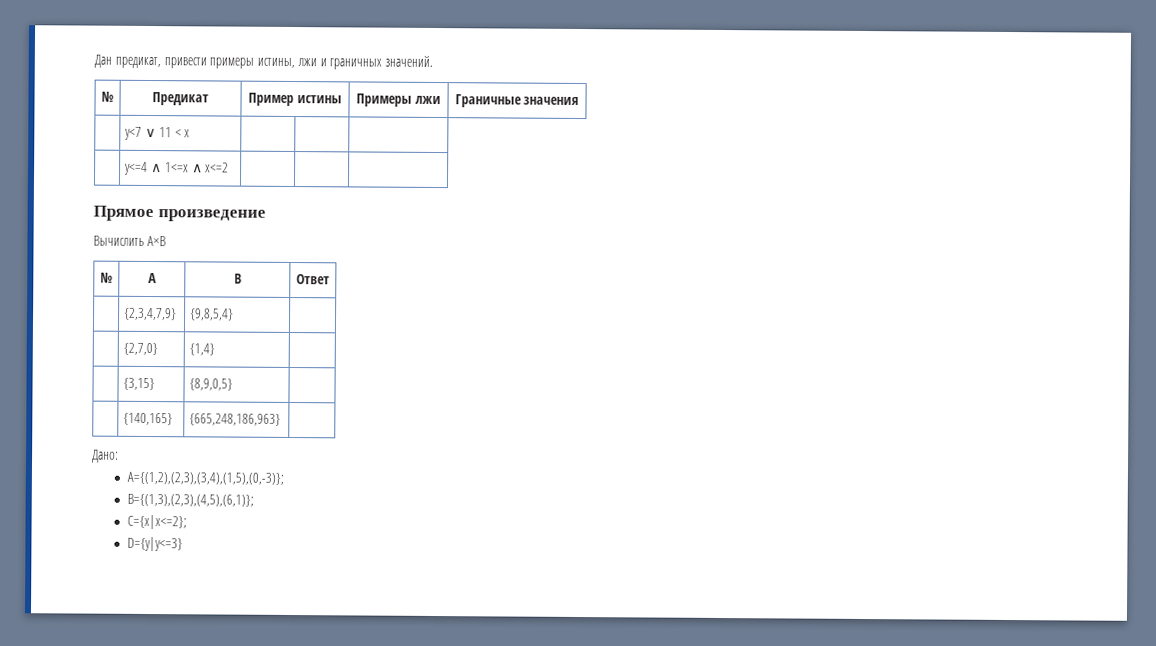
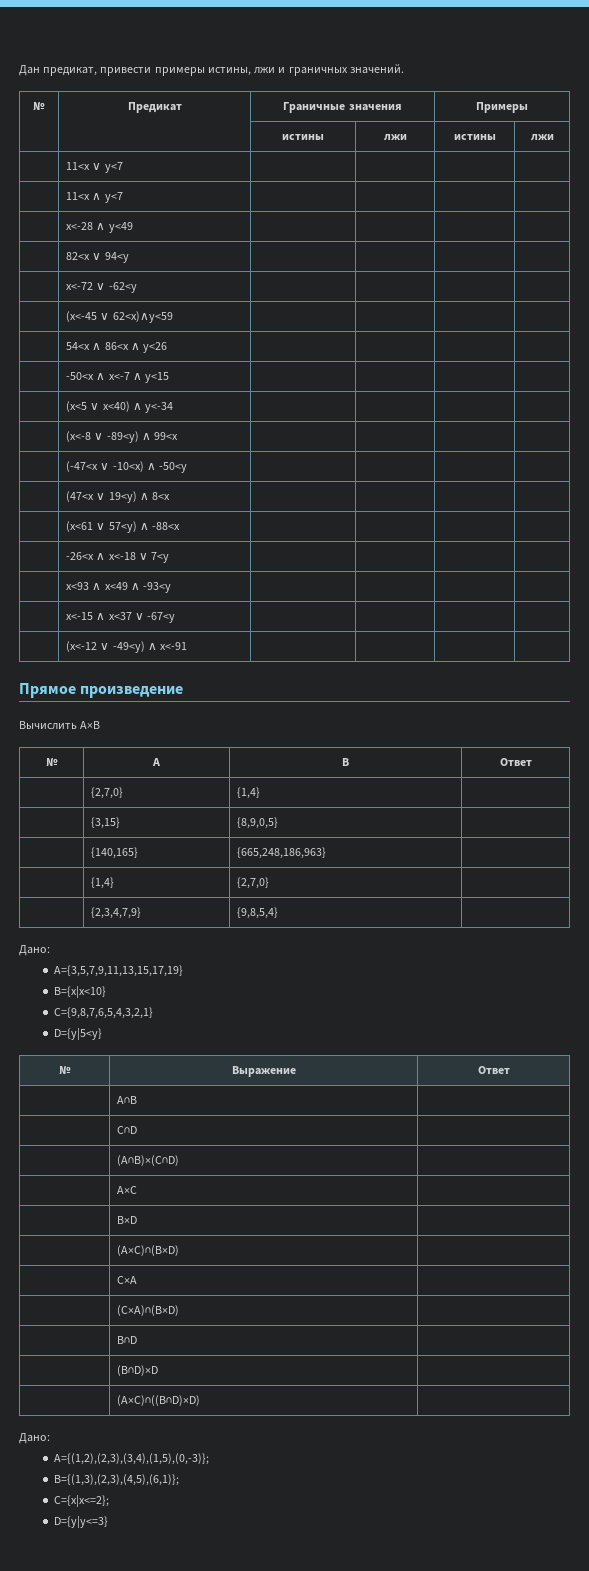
- № | Предикат | Пример истины | Примеры лжи | Граничные значения
- | y<7 ∨ 11 < x | | |
- | y<=4 ∧ 1<=x ∧ x<=2 | | |
+ № | Предикат | Граничные значения | Примеры
+ | | истины | лжи | истины | лжи
+ | 11<x ∨ y<7 | | | |
+ | 11<x ∧ y<7 | | | |
+ | x<-28 ∧ y<49 | | | |
+ | 82<x ∨ 94<y | | | |
+ | x<-72 ∨ -62<y | | | |
+ | (x<-45 ∨ 62<x)∧y<59 | | | |
+ | 54<x ∧ 86<x ∧ y<26 | | | |
+ | -50<x ∧ x<-7 ∧ y<15 | | | |
+ | (x<5 ∨ x<40) ∧ y<-34 | | | |
+ | (x<-8 ∨ -89<y) ∧ 99<x | | | |
+ | (-47<x ∨ -10<x) ∧ -50<y | | | |
+ | (47<x ∨ 19<y) ∧ 8<x | | | |
+ | (x<61 ∨ 57<y) ∧ -88<x | | | |
+ | -26<x ∧ x<-18 ∨ 7<y | | | |
+ | x<93 ∧ x<49 ∧ -93<y | | | |
+ | x<-15 ∧ x<37 ∨ -67<y | | | |
+ | (x<-12 ∨ -49<y) ∧ x<-91 | | | |
- | {2,3,4,7,9} | {9,8,5,4} |
+ | {1,4} | {2,7,0} |
+ | {2,3,4,7,9} | {9,8,5,4} |
+ Дано:
+ A={3,5,7,9,11,13,15,17,19}
+ B={x|x<10}
+ C={9,8,7,6,5,4,3,2,1}
+ D={y|5<y}
+ № | Выражение | Ответ
+ | A∩B |
+ | C∩D |
+ | (A∩B)×(C∩D) |
+ | A×C |
+ | B×D |
+ | (A×C)∩(B×D) |
+ | C×A |
+ | (C×A)∩(B×D) |
+ | B∩D |
+ | (B∩D)×D |
+ | (A×C)∩((B∩D)×D) |

